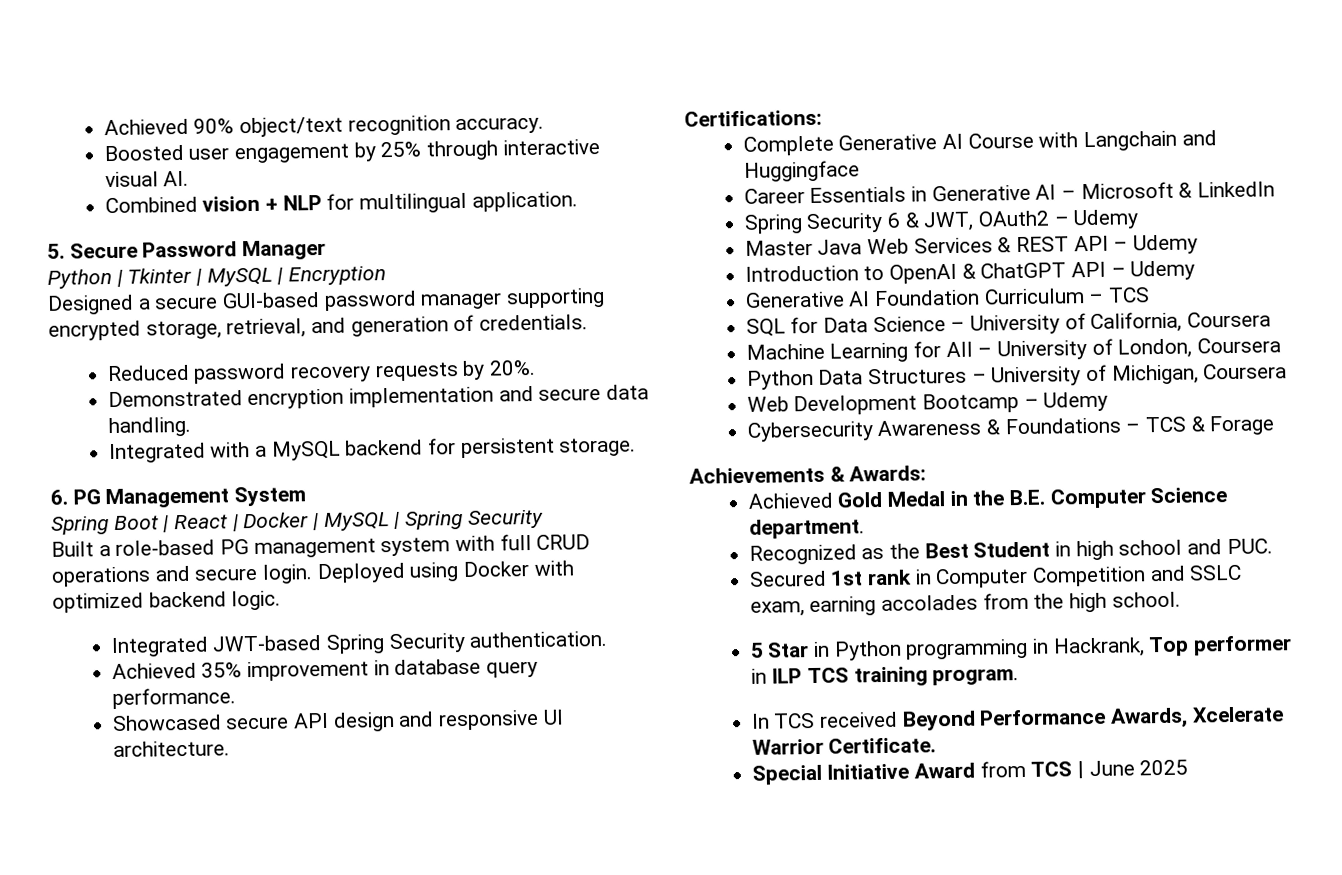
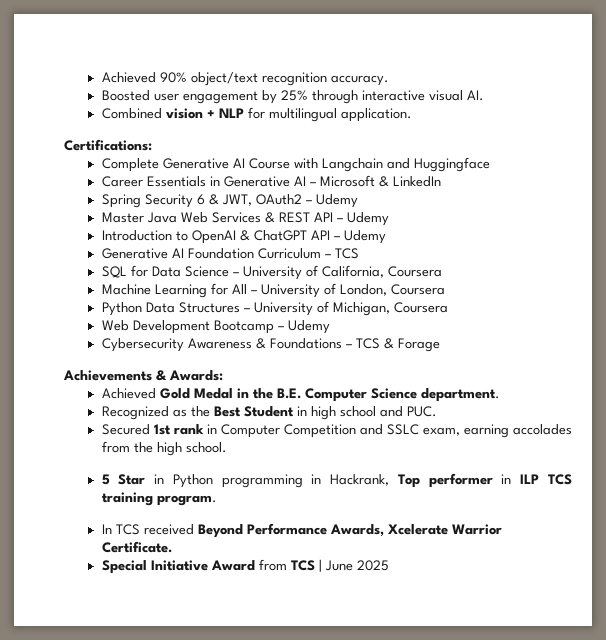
- 5. Secure Password Manager
- Python | Tkinter | MySQL | Encryption
- Designed a secure GUI-based password manager supporting encrypted storage, retrieval, and generation of credentials.
- Reduced password recovery requests by 20%.
- Demonstrated encryption implementation and secure data handling.
- Integrated with a MySQL backend for persistent storage.
- 6. PG Management System
- Spring Boot | React | Docker | MySQL | Spring Security
- Built a role-based PG management system with full CRUD operations and secure login. Deployed using Docker with optimized backend logic.
- Integrated JWT-based Spring Security authentication.
- Achieved 35% improvement in database query performance.
- Showcased secure API design and responsive UI architecture.

